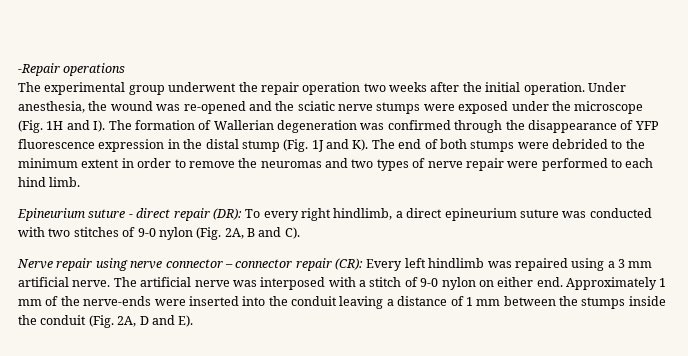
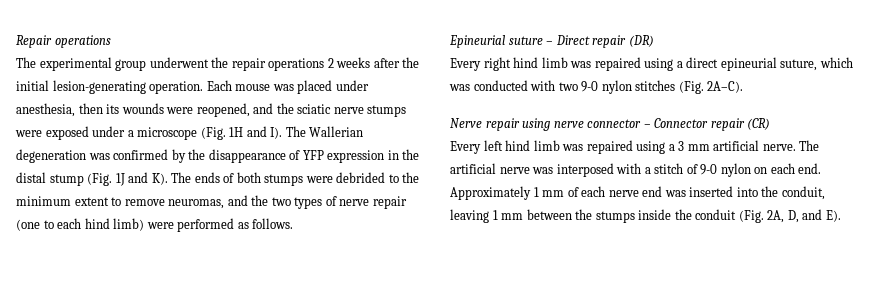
- -Repair operations
+ Repair operations
- The experimental group underwent the repair operation two weeks after the initial operation. Under anesthesia, the wound was re-opened and the sciatic nerve stumps were exposed under the microscope (Fig. 1H and I). The formation of Wallerian degeneration was confirmed through the disappearance of YFP fluorescence expression in the distal stump (Fig. 1J and K). The end of both stumps were debrided to the minimum extent in order to remove the neuromas and two types of nerve repair were performed to each hind limb.
- Epineurium suture - direct repair (DR): To every right hindlimb, a direct epineurium suture was conducted with two stitches of 9-0 nylon (Fig. 2A, B and C).
+ The experimental group underwent the repair operations 2 weeks after the initial lesion-generating operation. Each mouse was placed under anesthesia, then its wounds were reopened, and the sciatic nerve stumps were exposed under a microscope (Fig. 1H and I). The Wallerian degeneration was confirmed by the disappearance of YFP expression in the distal stump (Fig. 1J and K). The ends of both stumps were debrided to the minimum extent to remove neuromas, and the two types of nerve repair (one to each hind limb) were performed as follows.
+ Epineurial suture – Direct repair (DR)
+ Every right hind limb was repaired using a direct epineurial suture, which was conducted with two 9-0 nylon stitches (Fig. 2A–C).
- Nerve repair using nerve connector – connector repair (CR): Every left hindlimb was repaired using a 3 mm artificial nerve.
+ Nerve repair using nerve connector – Connector repair (CR)
+ Every left hind limb was repaired using a 3 mm artificial nerve.
- The artificial nerve was interposed with a stitch of 9-0 nylon on either end.
+ The artificial nerve was interposed with a stitch of 9-0 nylon on each end.
- Approximately 1 mm of the nerve-ends were inserted into the conduit leaving a distance of 1 mm between the stumps inside the conduit (Fig. 2A, D and E).
+ Approximately 1 mm of each nerve end was inserted into the conduit, leaving 1 mm between the stumps inside the conduit (Fig. 2A, D, and E).

